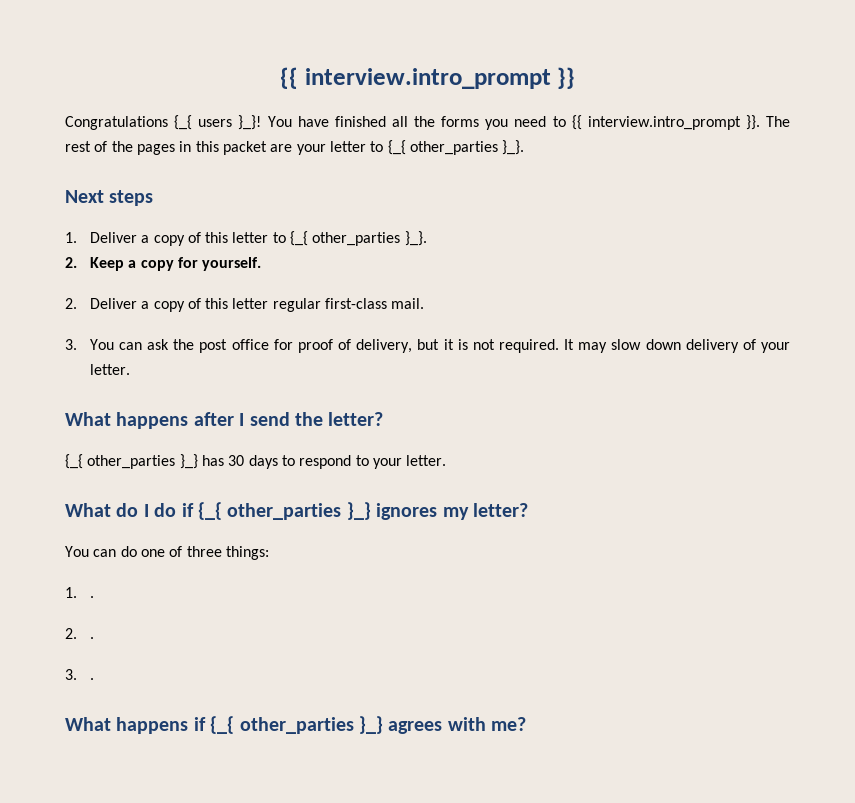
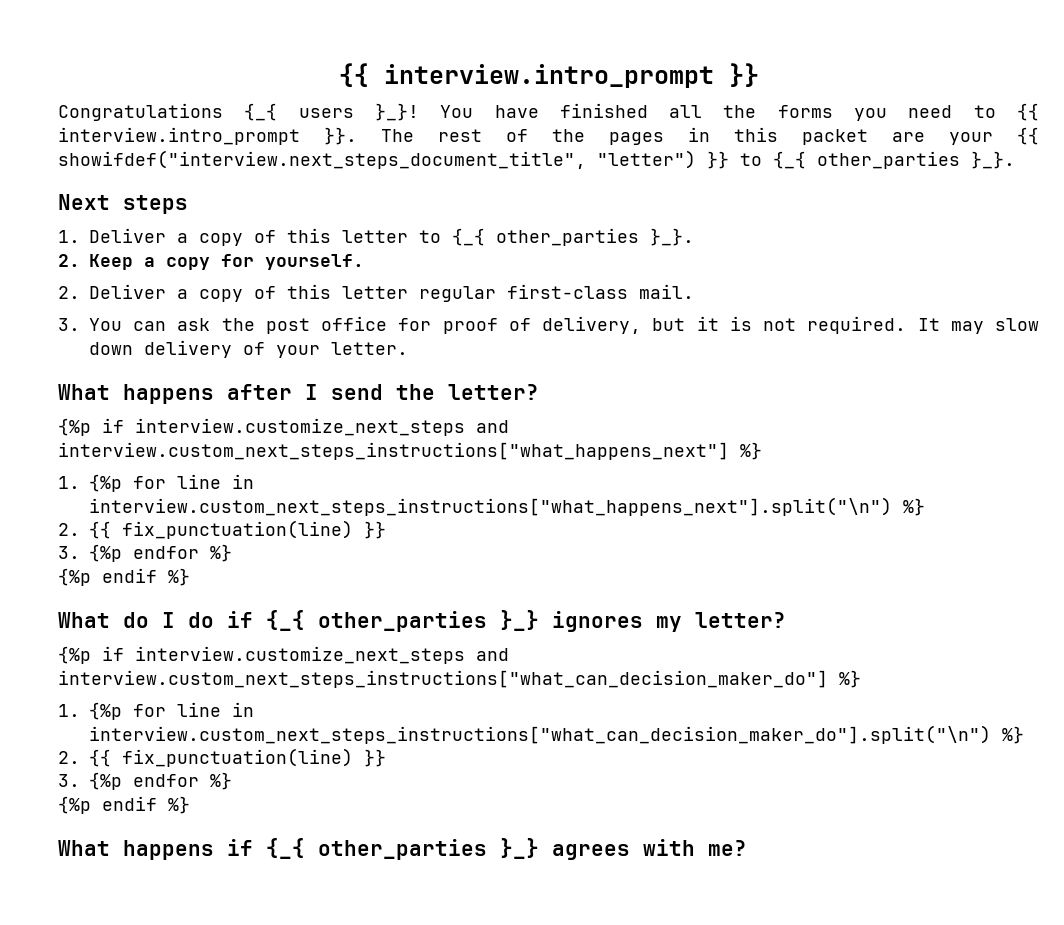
- The rest of the pages in this packet are your letter to {_{ other_parties }_}.
+ The rest of the pages in this packet are your {{ showifdef("interview.next_steps_document_title", "letter") }} to {_{ other_parties }_}.
- {_{ other_parties }_} has 30 days to respond to your letter.
+ {%p if interview.customize_next_steps and interview.custom_next_steps_instructions["what_happens_next"] %}
+ 1. {%p for line in interview.custom_next_steps_instructions["what_happens_next"].split("\n") %}
+ 2. {{ fix_punctuation(line) }}
+ 3. {%p endfor %}
+ {%p endif %}
- You can do one of three things:
- 1. .
- 2. .
- 3. .
+ {%p if interview.customize_next_steps and interview.custom_next_steps_instructions["what_can_decision_maker_do"] %}
+ 1. {%p for line in interview.custom_next_steps_instructions["what_can_decision_maker_do"].split("\n") %}
+ 2. {{ fix_punctuation(line) }}
+ 3. {%p endfor %}
+ {%p endif %}

